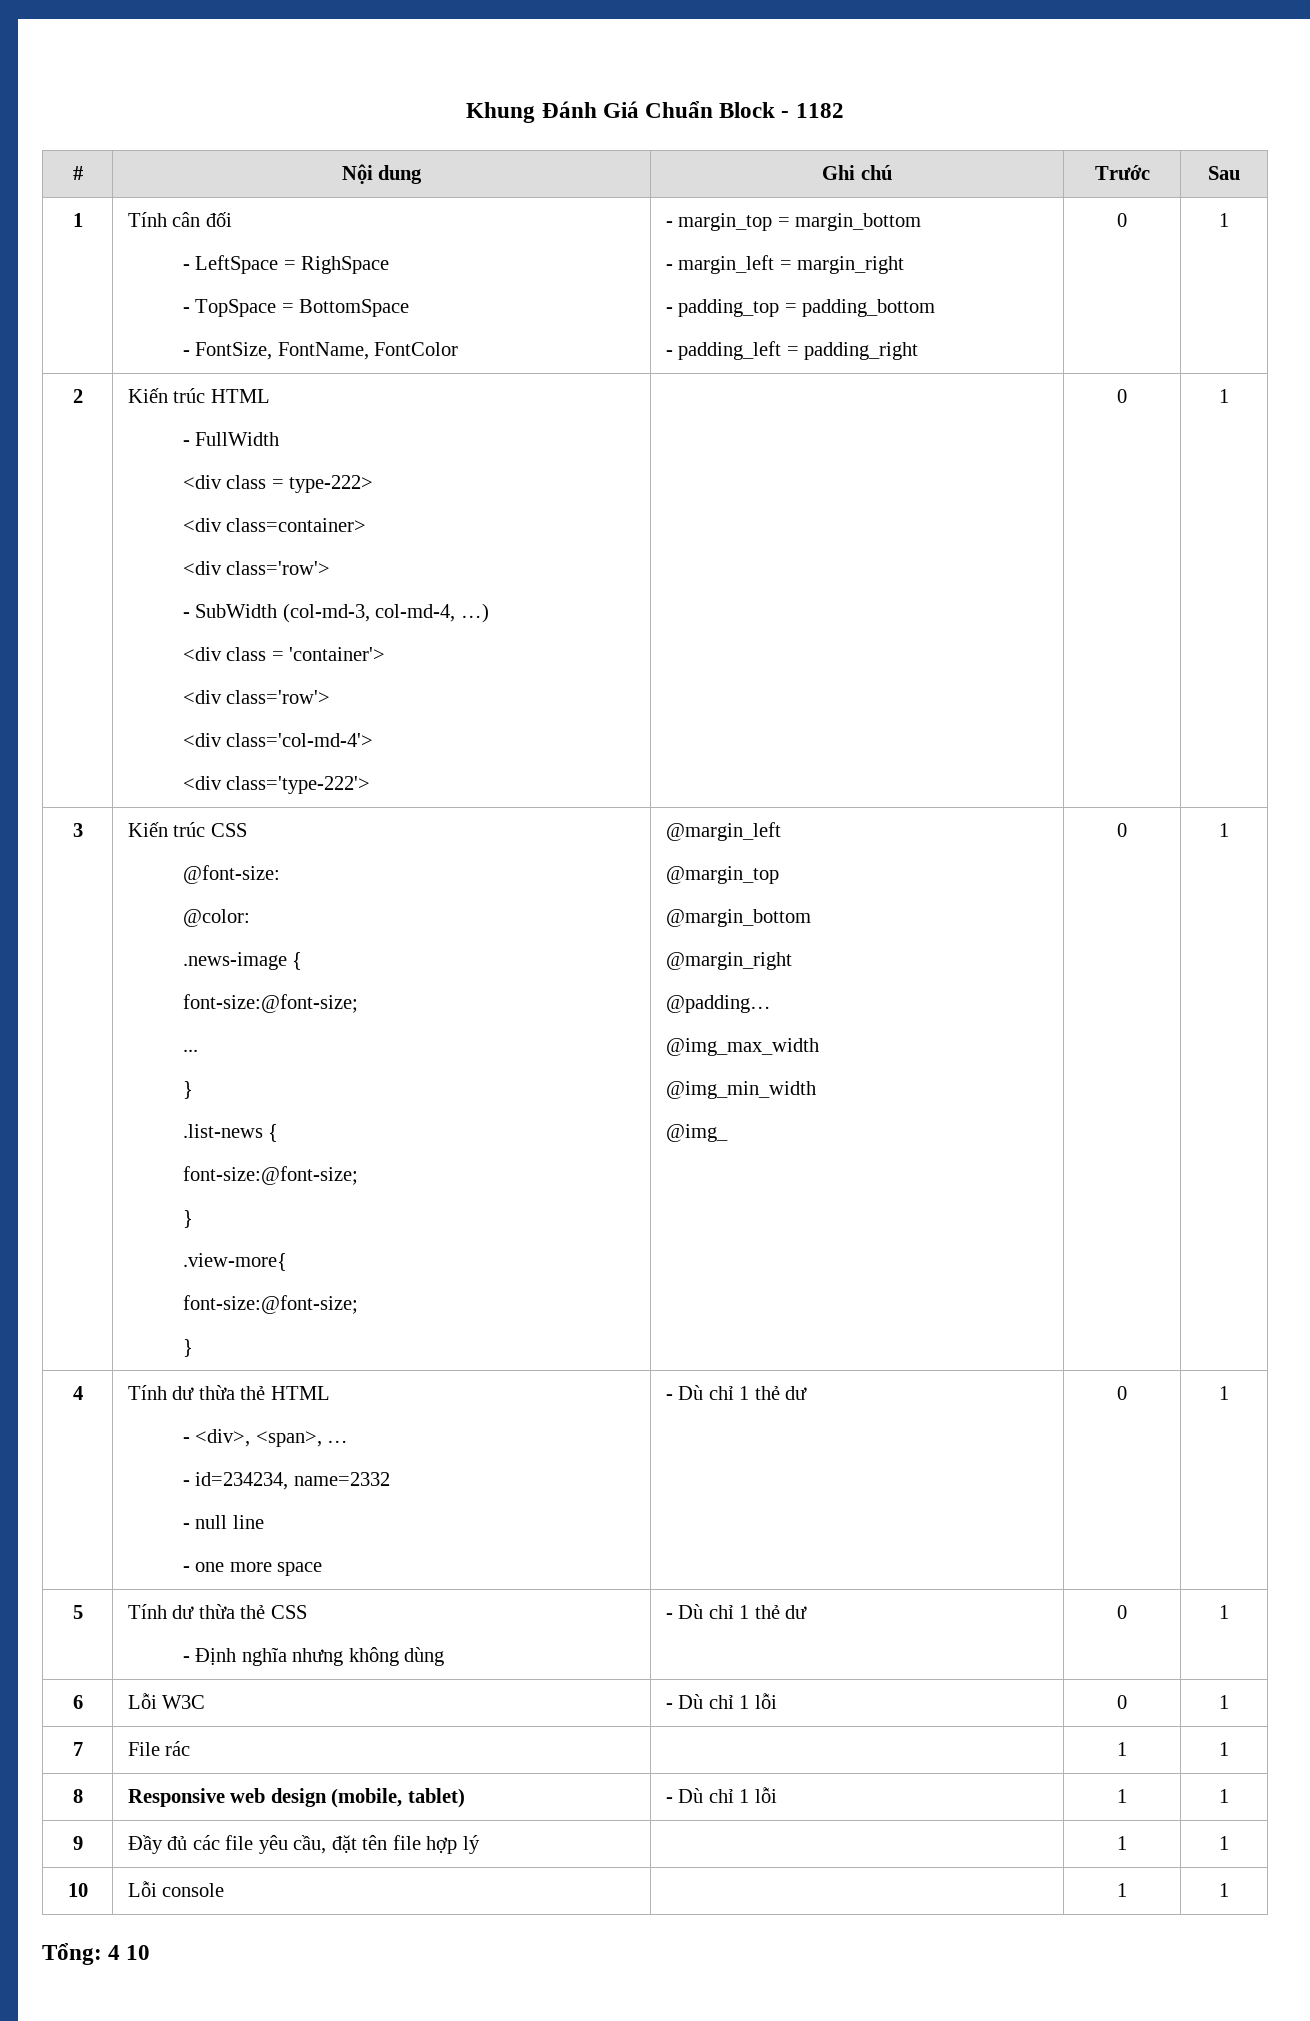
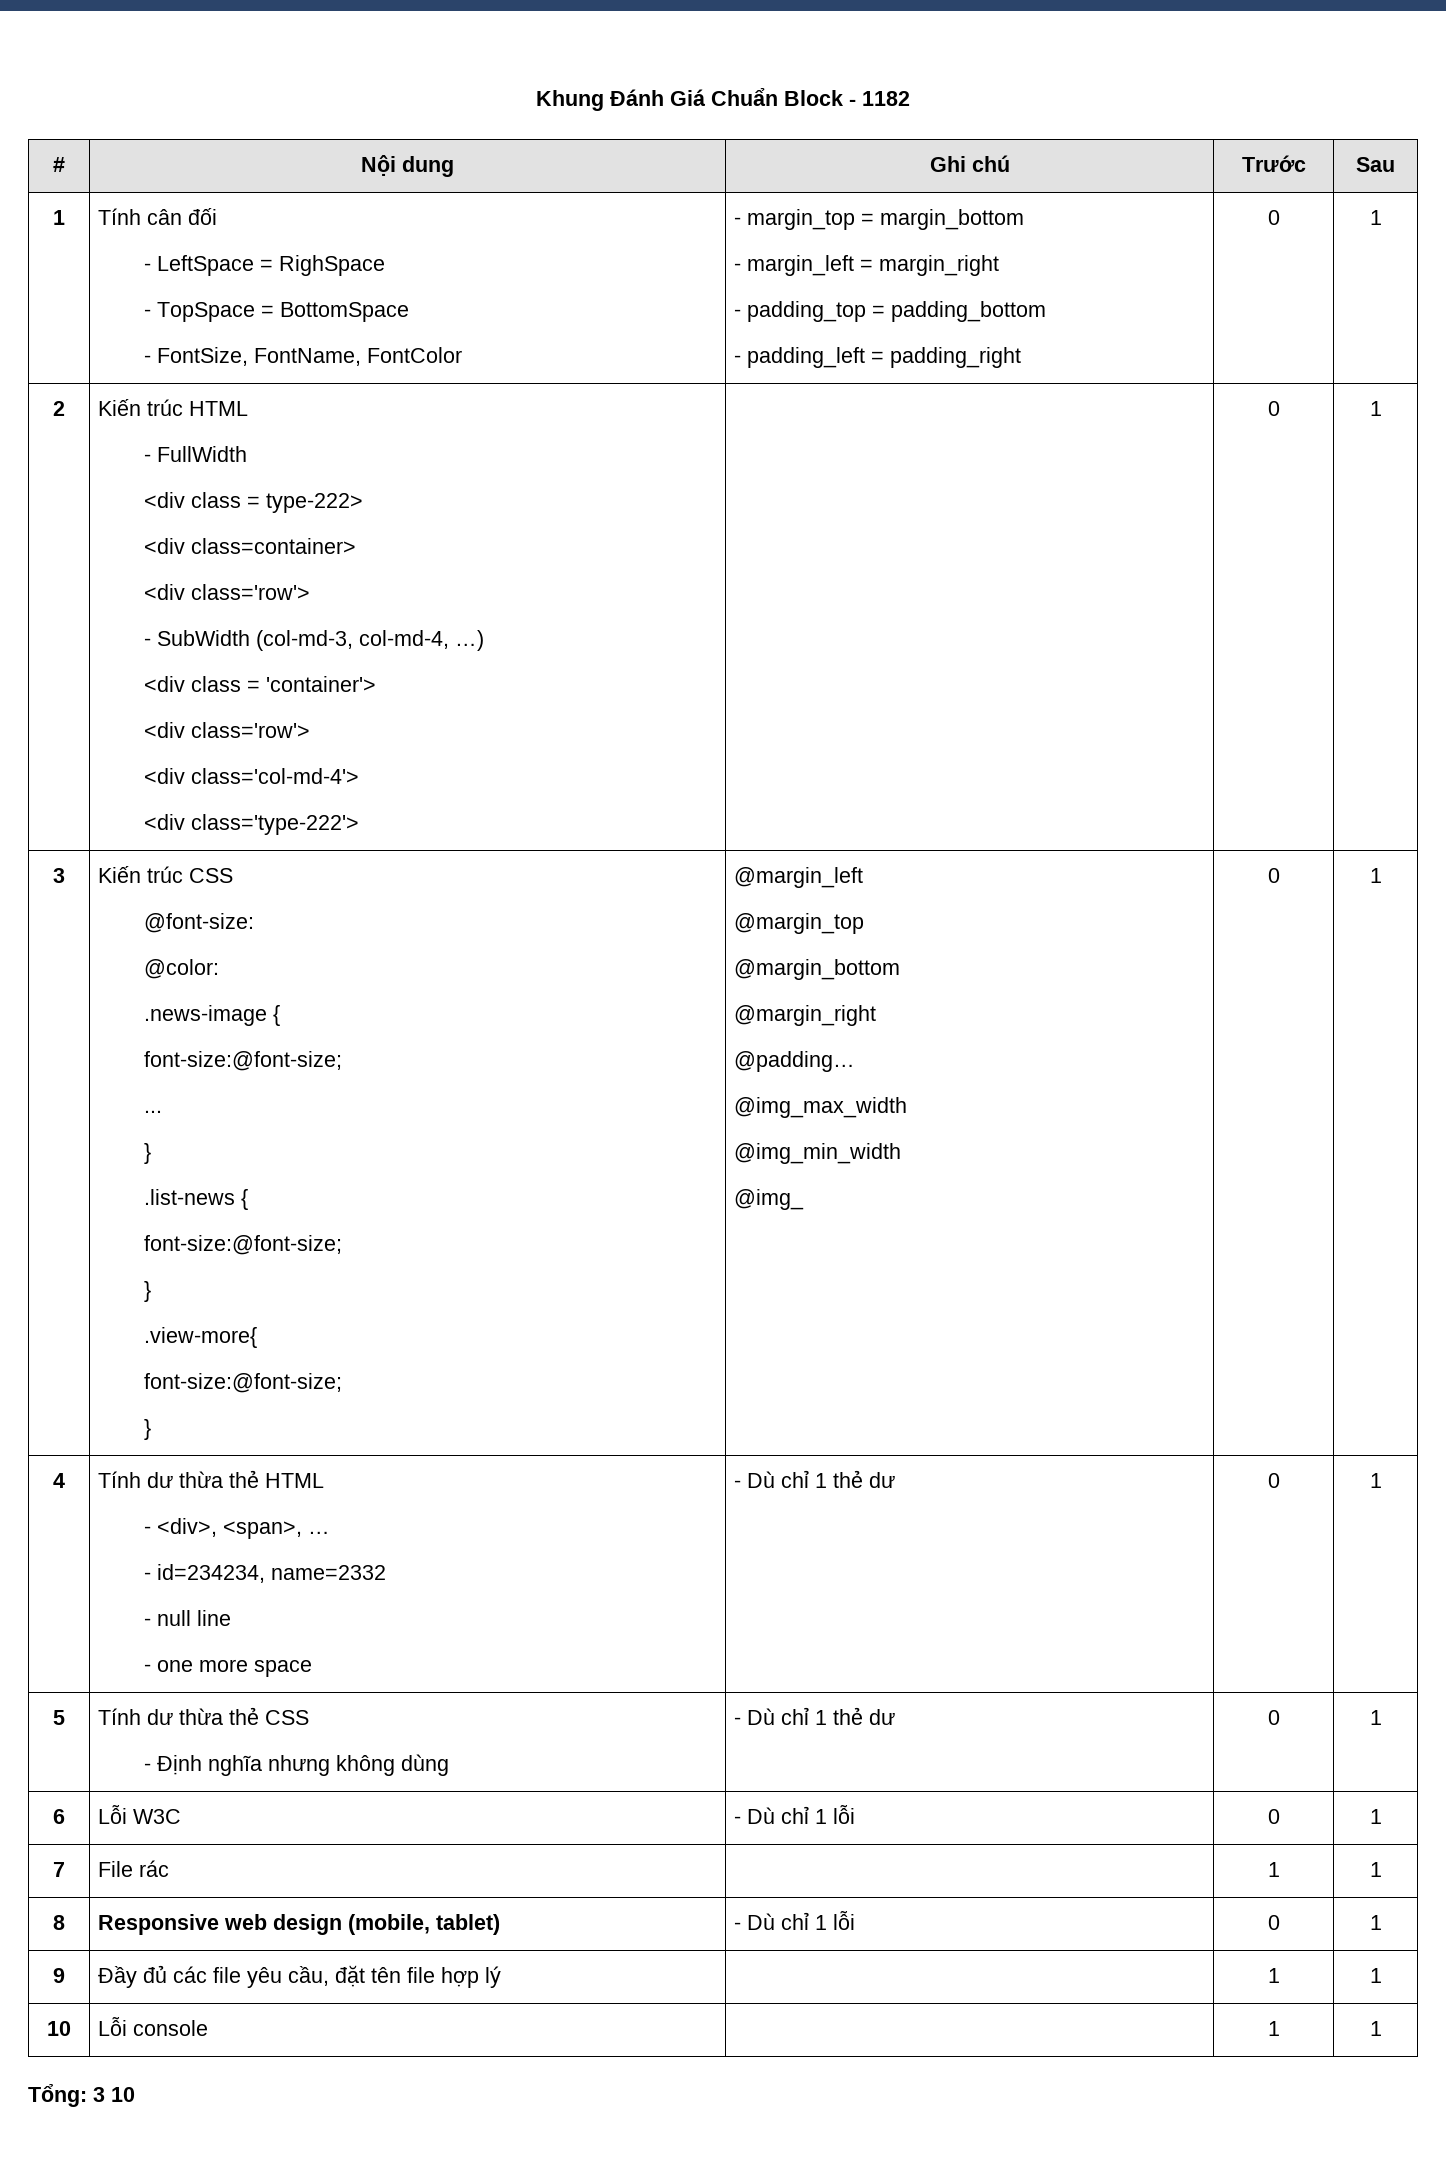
- 8 | Responsive web design (mobile, tablet) | - Dù chỉ 1 lỗi | 1 | 1
+ 8 | Responsive web design (mobile, tablet) | - Dù chỉ 1 lỗi | 0 | 1
- Tổng: 4 10
+ Tổng: 3 10

